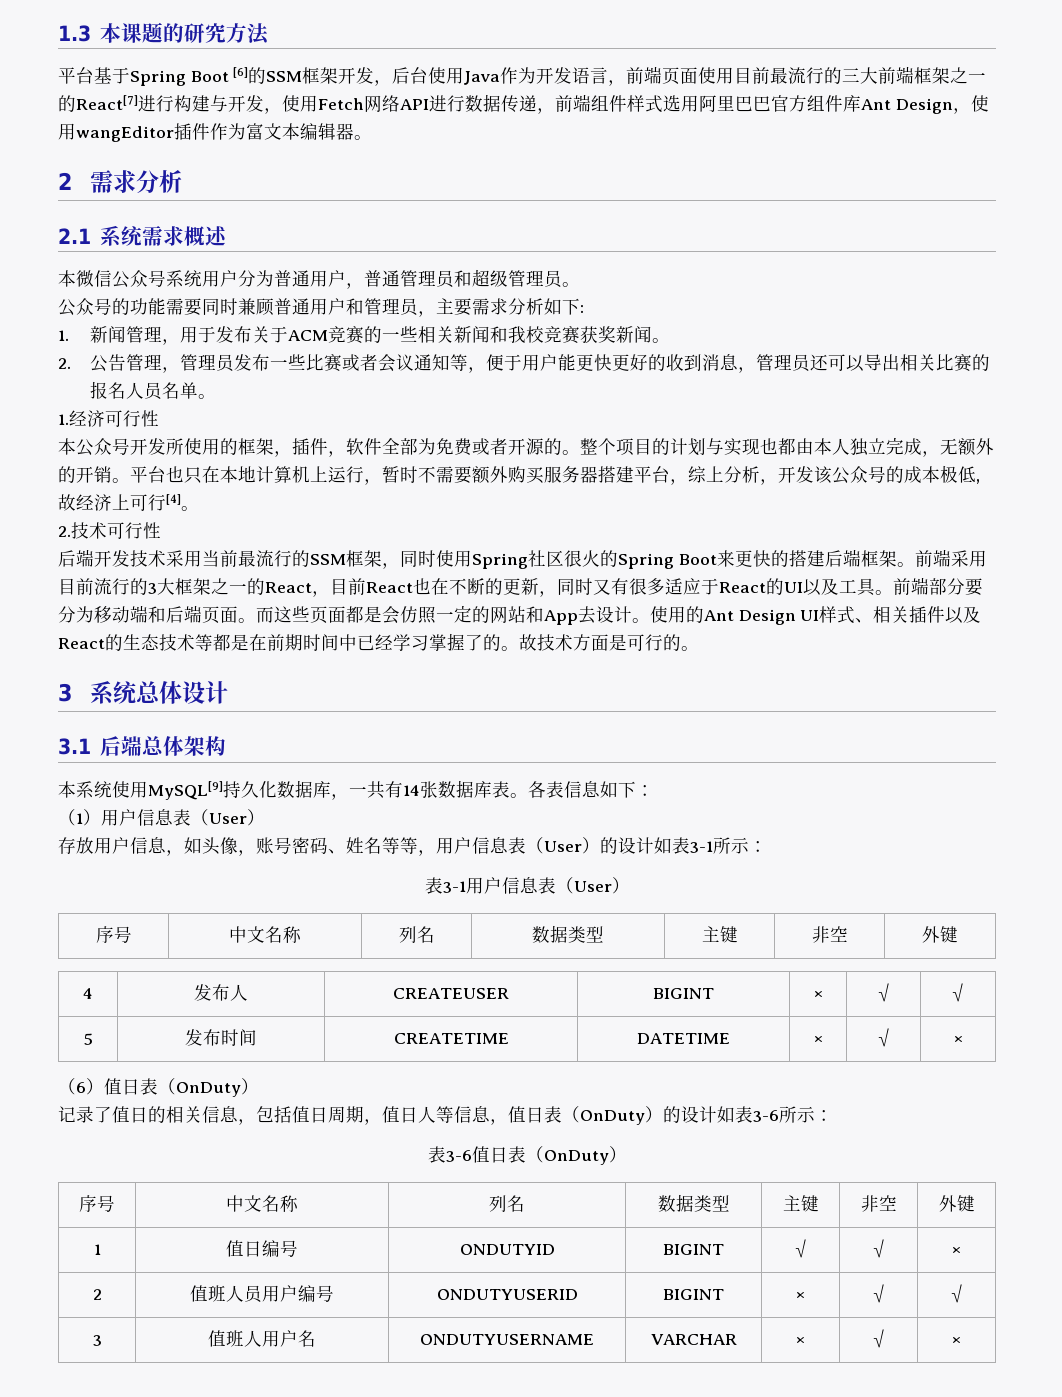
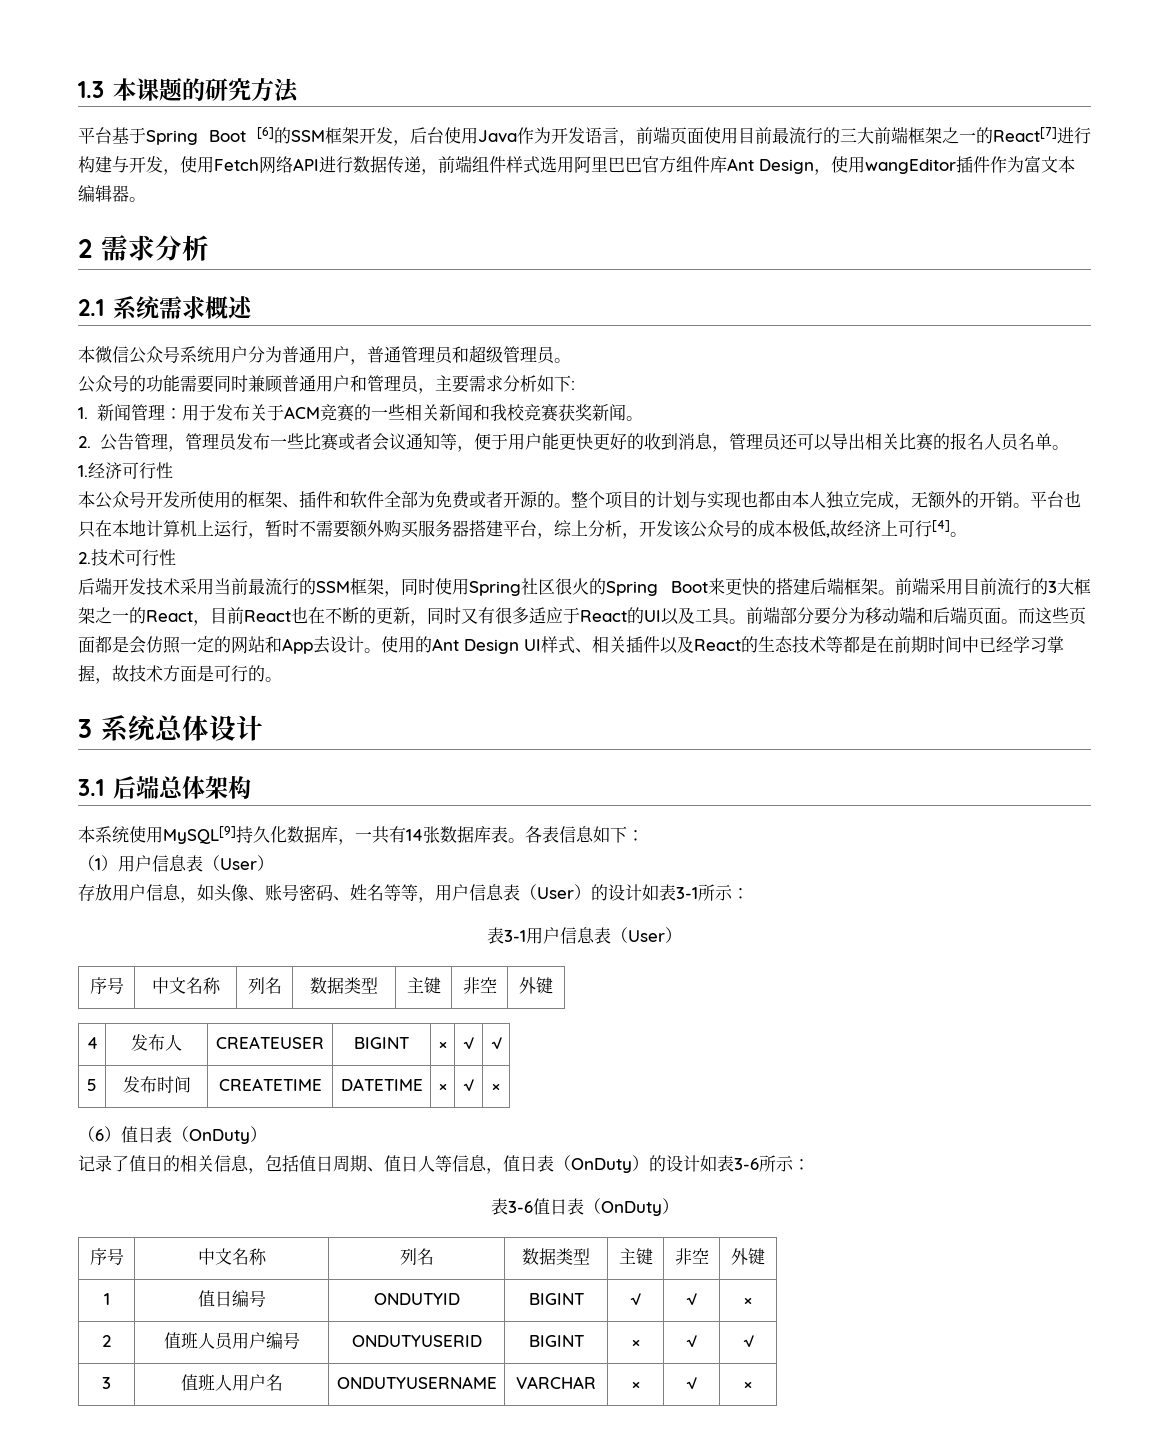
- 1.新闻管理，用于发布关于ACM竞赛的一些相关新闻和我校竞赛获奖新闻。
+ 1.新闻管理：用于发布关于ACM竞赛的一些相关新闻和我校竞赛获奖新闻。
- 本公众号开发所使用的框架，插件，软件全部为免费或者开源的。
+ 本公众号开发所使用的框架、插件和软件全部为免费或者开源的。
- 使用的Ant Design UI样式、相关插件以及React的生态技术等都是在前期时间中已经学习掌握了的。故技术方面是可行的。
+ 使用的Ant Design UI样式、相关插件以及React的生态技术等都是在前期时间中已经学习掌握，故技术方面是可行的。
- 存放用户信息，如头像，账号密码、姓名等等，用户信息表（User）的设计如表3-1所示：
+ 存放用户信息，如头像、账号密码、姓名等等，用户信息表（User）的设计如表3-1所示：
- 记录了值日的相关信息，包括值日周期，值日人等信息，值日表（OnDuty）的设计如表3-6所示：
+ 记录了值日的相关信息，包括值日周期、值日人等信息，值日表（OnDuty）的设计如表3-6所示：

